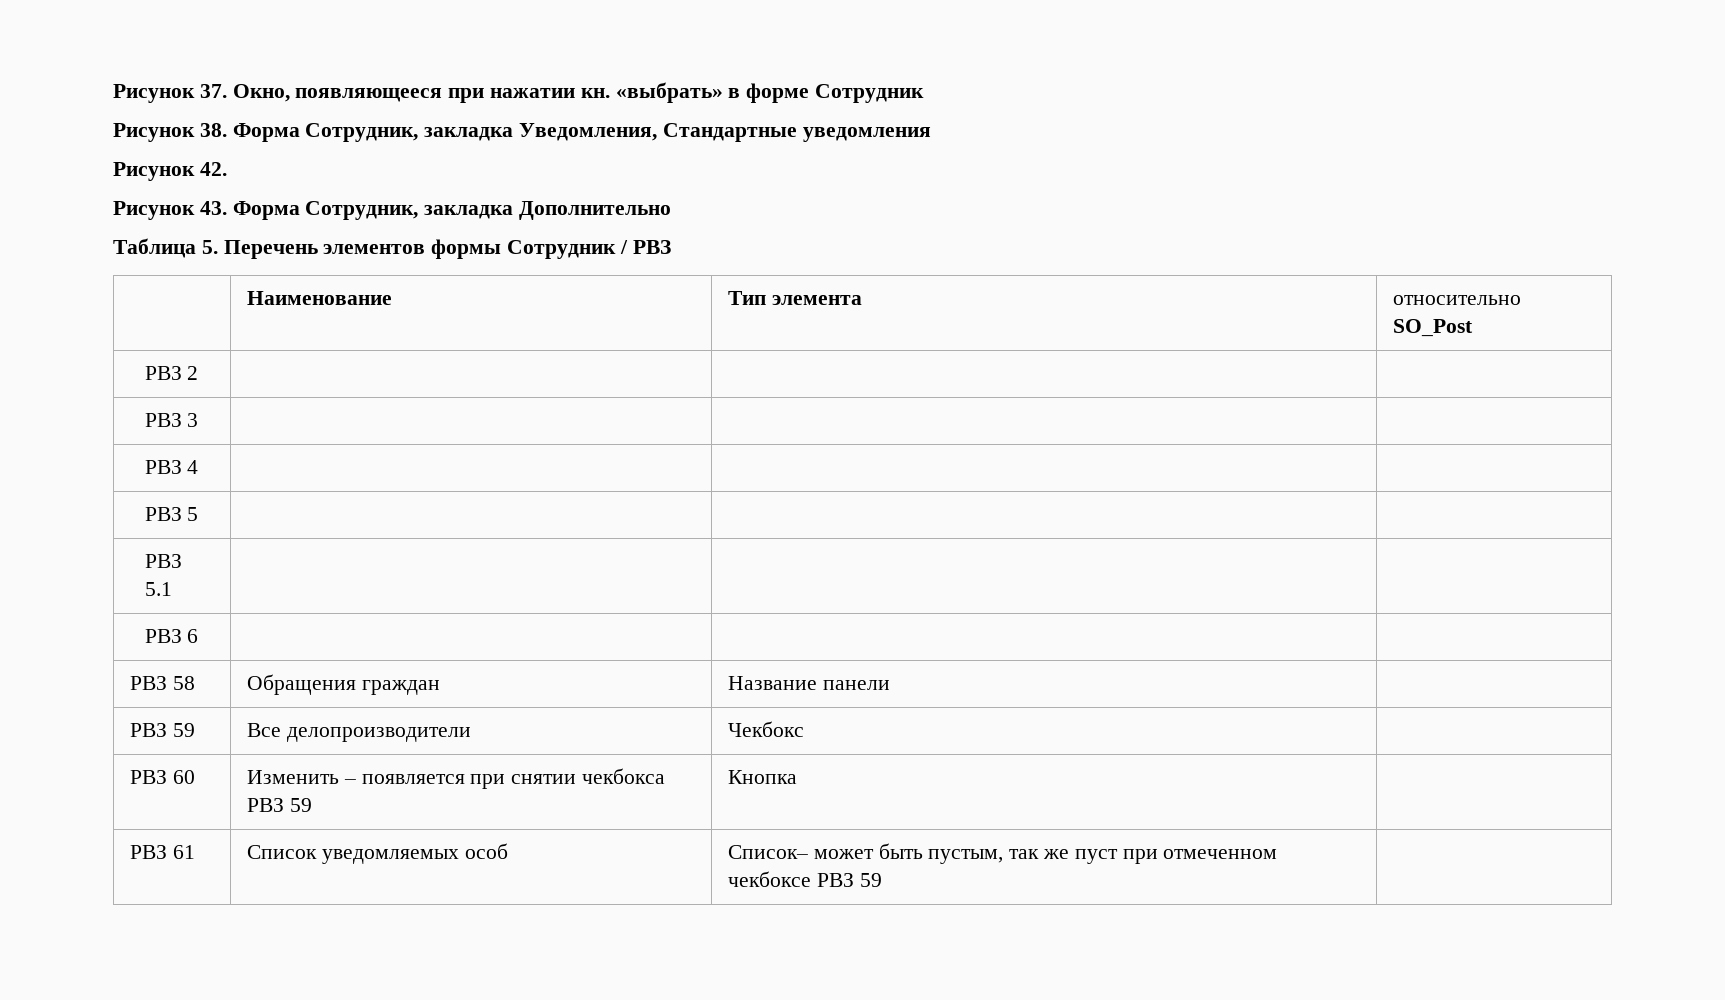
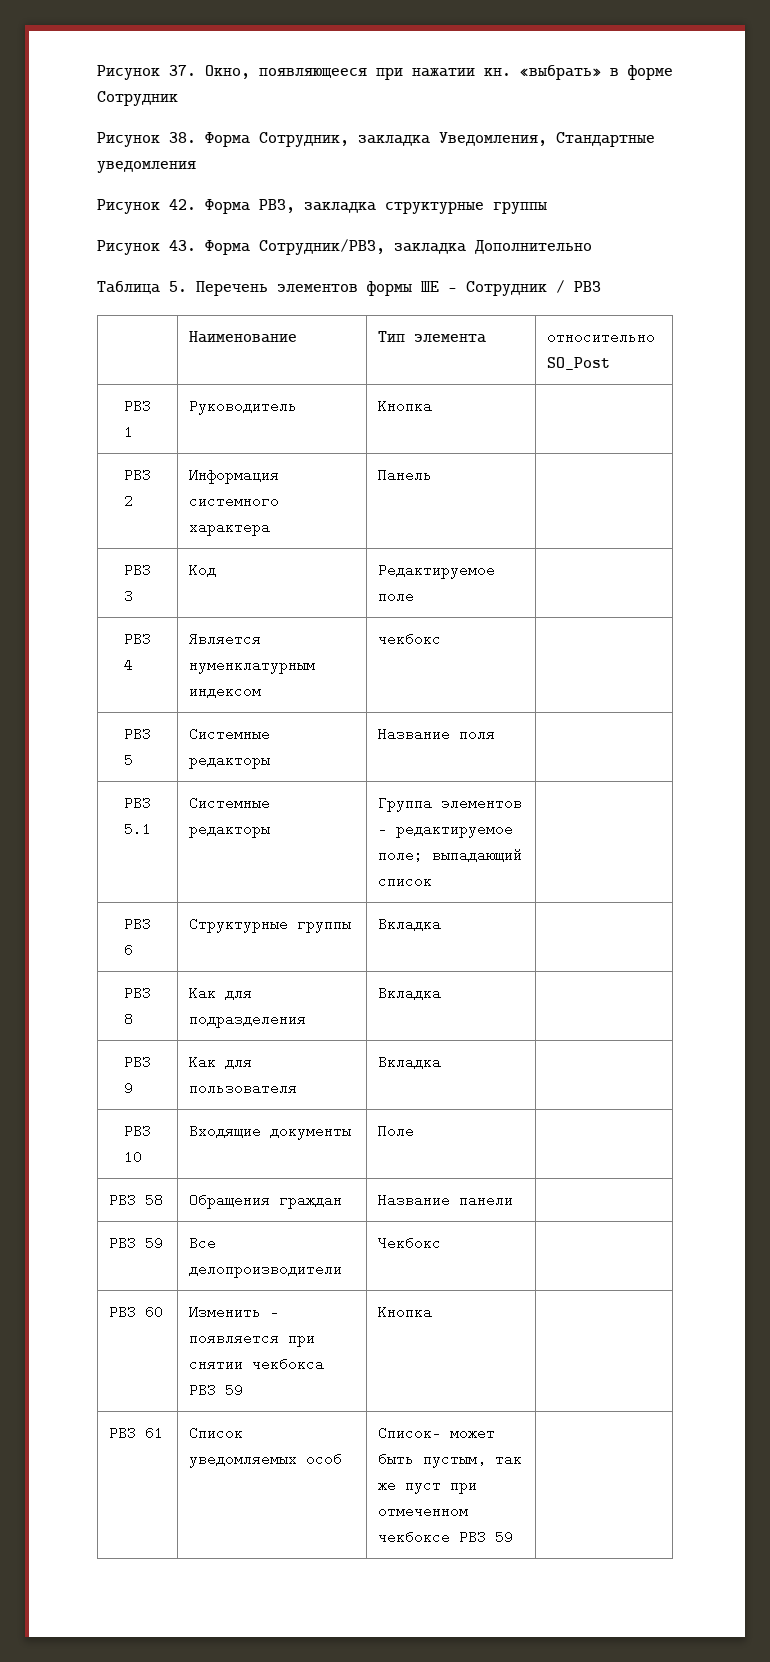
- Рисунок 42.
+ Рисунок 42. Форма РВЗ, закладка структурные группы
- Рисунок 43. Форма Сотрудник, закладка Дополнительно
+ Рисунок 43. Форма Сотрудник/РВЗ, закладка Дополнительно
- Таблица 5. Перечень элементов формы Сотрудник / РВЗ
+ Таблица 5. Перечень элементов формы ШЕ - Сотрудник / РВЗ
- РВЗ 2 | | |
+ РВЗ 1 | Руководитель | Кнопка |
+ РВЗ 2 | Информация системного характера | Панель |
- РВЗ 3 | | |
+ РВЗ 3 | Код | Редактируемое поле |
- РВЗ 4 | | |
- РВЗ 5 | | |
- РВЗ 5.1 | | |
- РВЗ 6 | | |
+ РВЗ 4 | Является нуменклатурным индексом | чекбокс |
+ РВЗ 5 | Системные редакторы | Название поля |
+ РВЗ 5.1 | Системные редакторы | Группа элементов – редактируемое поле; выпадающий список |
+ РВЗ 6 | Структурные группы | Вкладка |
+ РВЗ 8 | Как для подразделения | Вкладка |
+ РВЗ 9 | Как для пользователя | Вкладка |
+ РВЗ 10 | Входящие документы | Поле |

